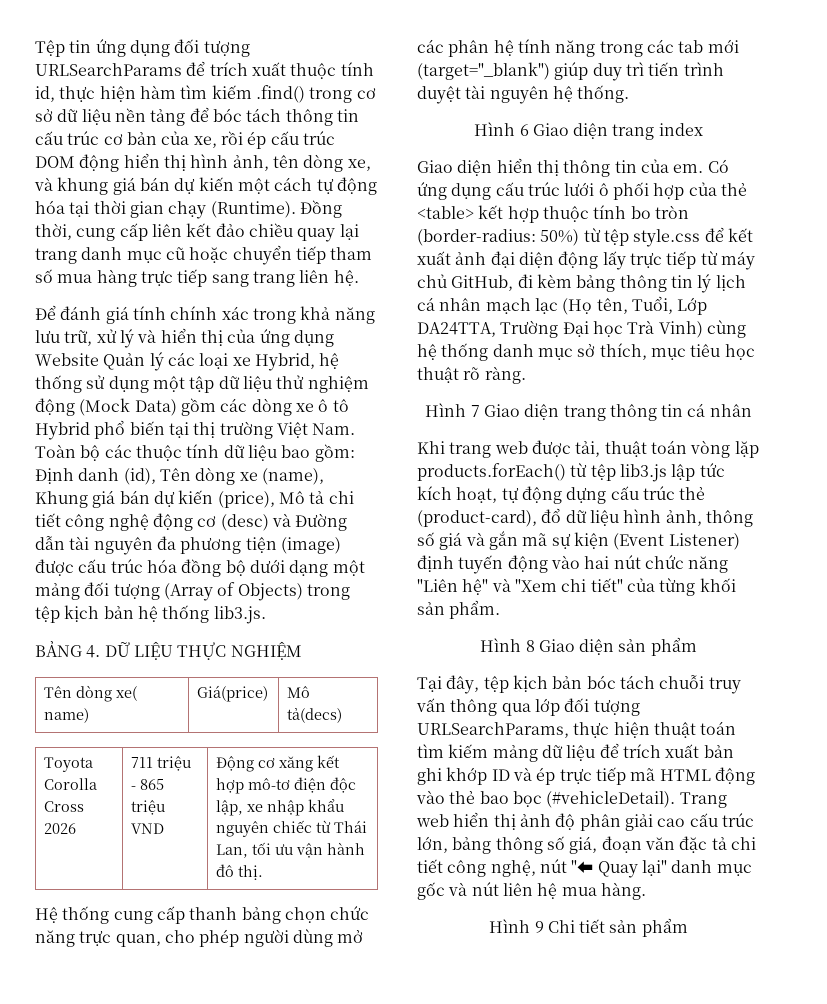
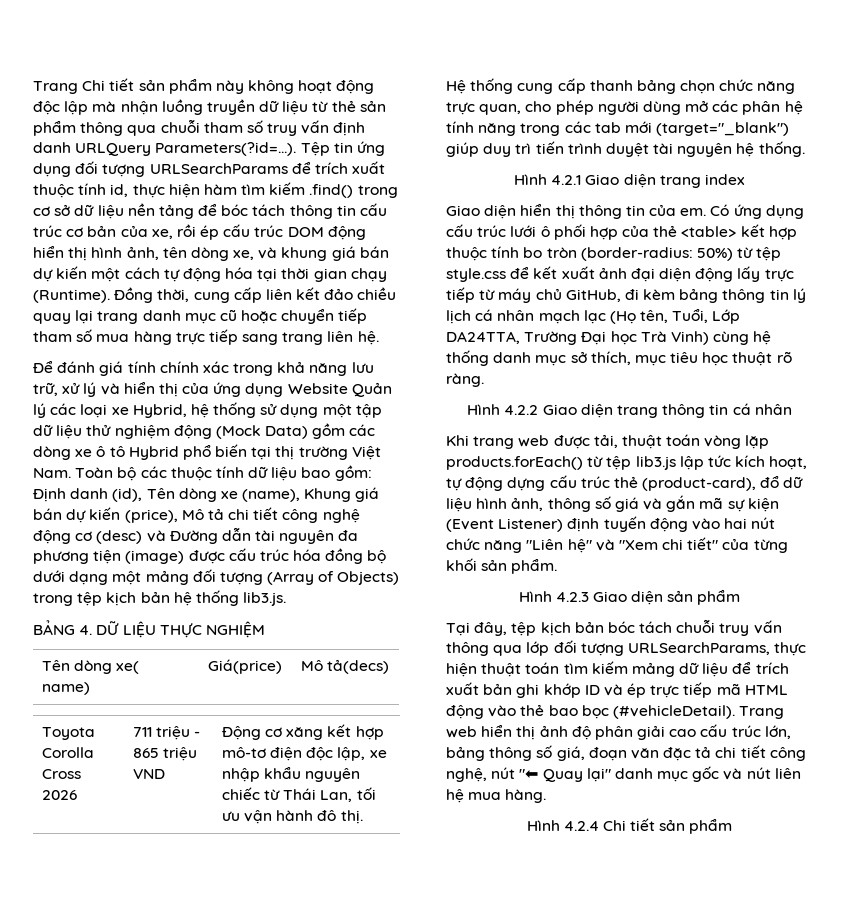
- Tệp tin ứng dụng đối tượng URLSearchParams để trích xuất thuộc tính id, thực hiện hàm tìm kiếm .find() trong cơ sở dữ liệu nền tảng để bóc tách thông tin cấu trúc cơ bản của xe, rồi ép cấu trúc DOM động hiển thị hình ảnh, tên dòng xe, và khung giá bán dự kiến một cách tự động hóa tại thời gian chạy (Runtime).
+ Trang Chi tiết sản phẩm này không hoạt động độc lập mà nhận luồng truyền dữ liệu từ thẻ sản phẩm thông qua chuỗi tham số truy vấn định danh URLQuery Parameters(?id=...). Tệp tin ứng dụng đối tượng URLSearchParams để trích xuất thuộc tính id, thực hiện hàm tìm kiếm .find() trong cơ sở dữ liệu nền tảng để bóc tách thông tin cấu trúc cơ bản của xe, rồi ép cấu trúc DOM động hiển thị hình ảnh, tên dòng xe, và khung giá bán dự kiến một cách tự động hóa tại thời gian chạy (Runtime).
- Hình 6 Giao diện trang index
+ Hình 4.2.1 Giao diện trang index
- Hình 7 Giao diện trang thông tin cá nhân
+ Hình 4.2.2 Giao diện trang thông tin cá nhân
- Hình 8 Giao diện sản phẩm
+ Hình 4.2.3 Giao diện sản phẩm
- Hình 9 Chi tiết sản phẩm
+ Hình 4.2.4 Chi tiết sản phẩm

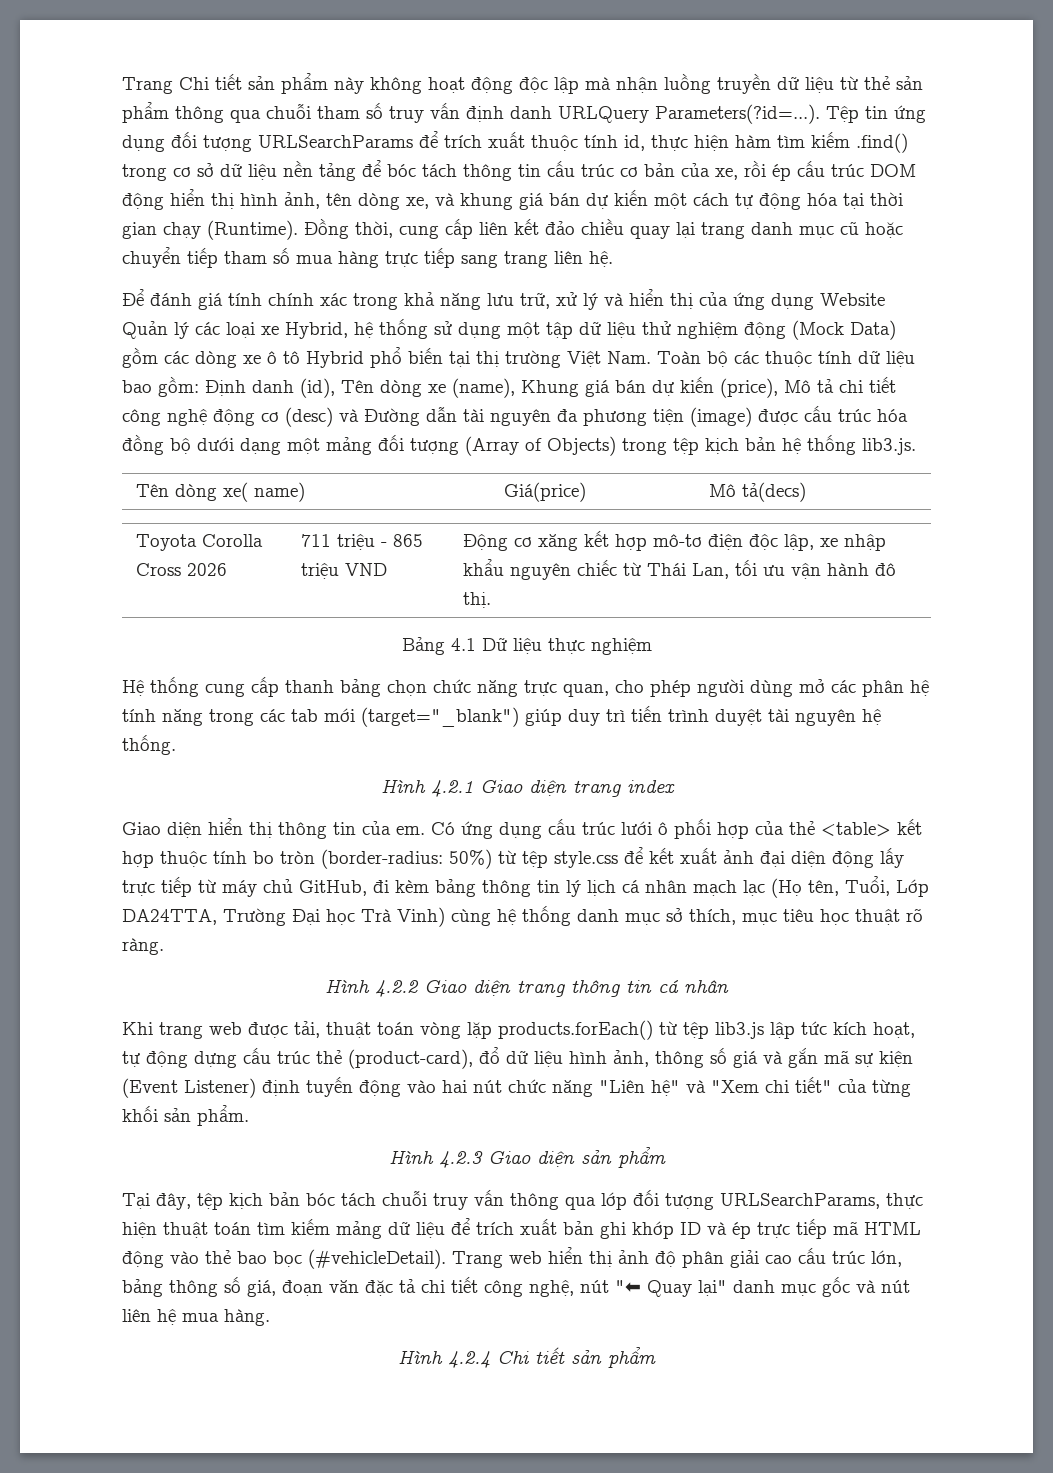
- BẢNG 4. DỮ LIỆU THỰC NGHIỆM
+ Bảng 4.1 Dữ liệu thực nghiệm

